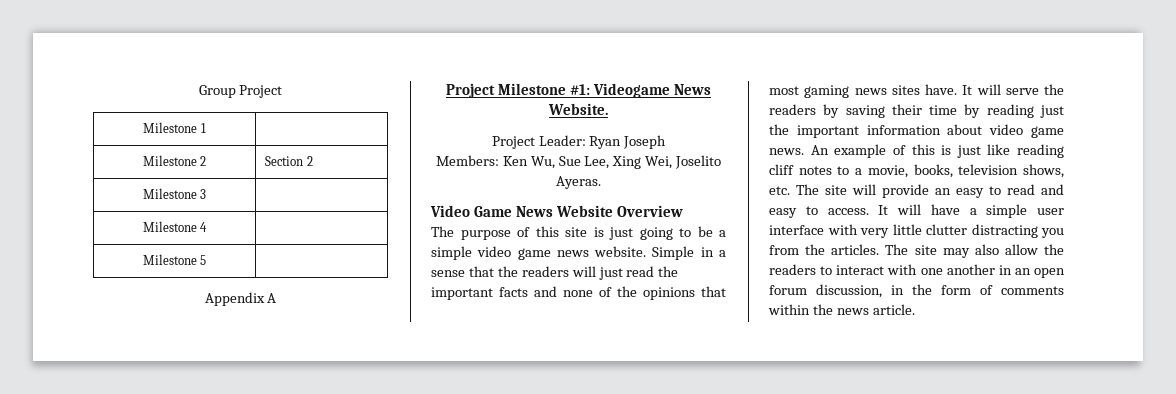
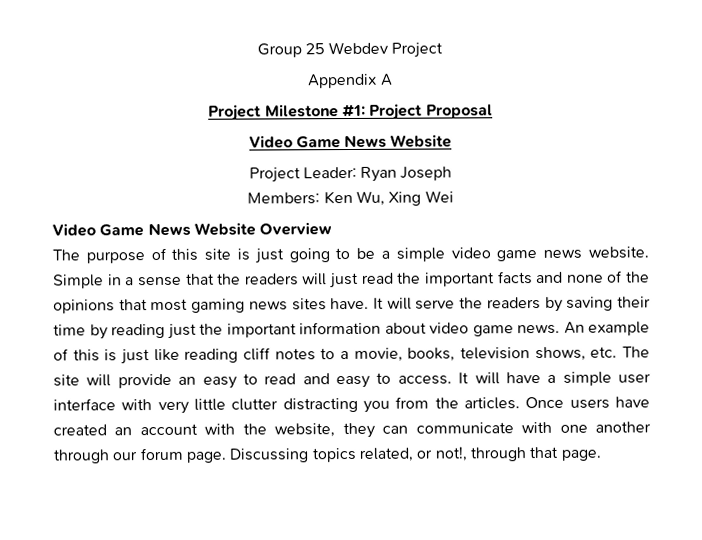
- Group Project
- Milestone 1 |
- Milestone 2 | Section 2
- Milestone 3 |
- Milestone 4 |
- Milestone 5 |
+ Group 25 Webdev Project
- Project Milestone #1: Videogame News Website.
+ Project Milestone #1: Project Proposal
+ Video Game News Website
- Members: Ken Wu, Sue Lee, Xing Wei, Joselito Ayeras.
+ Members: Ken Wu, Xing Wei
- The site may also allow the readers to interact with one another in an open forum discussion, in the form of comments within the news article.
+ Once users have created an account with the website, they can communicate with one another through our forum page. Discussing topics related, or not!, through that page.

